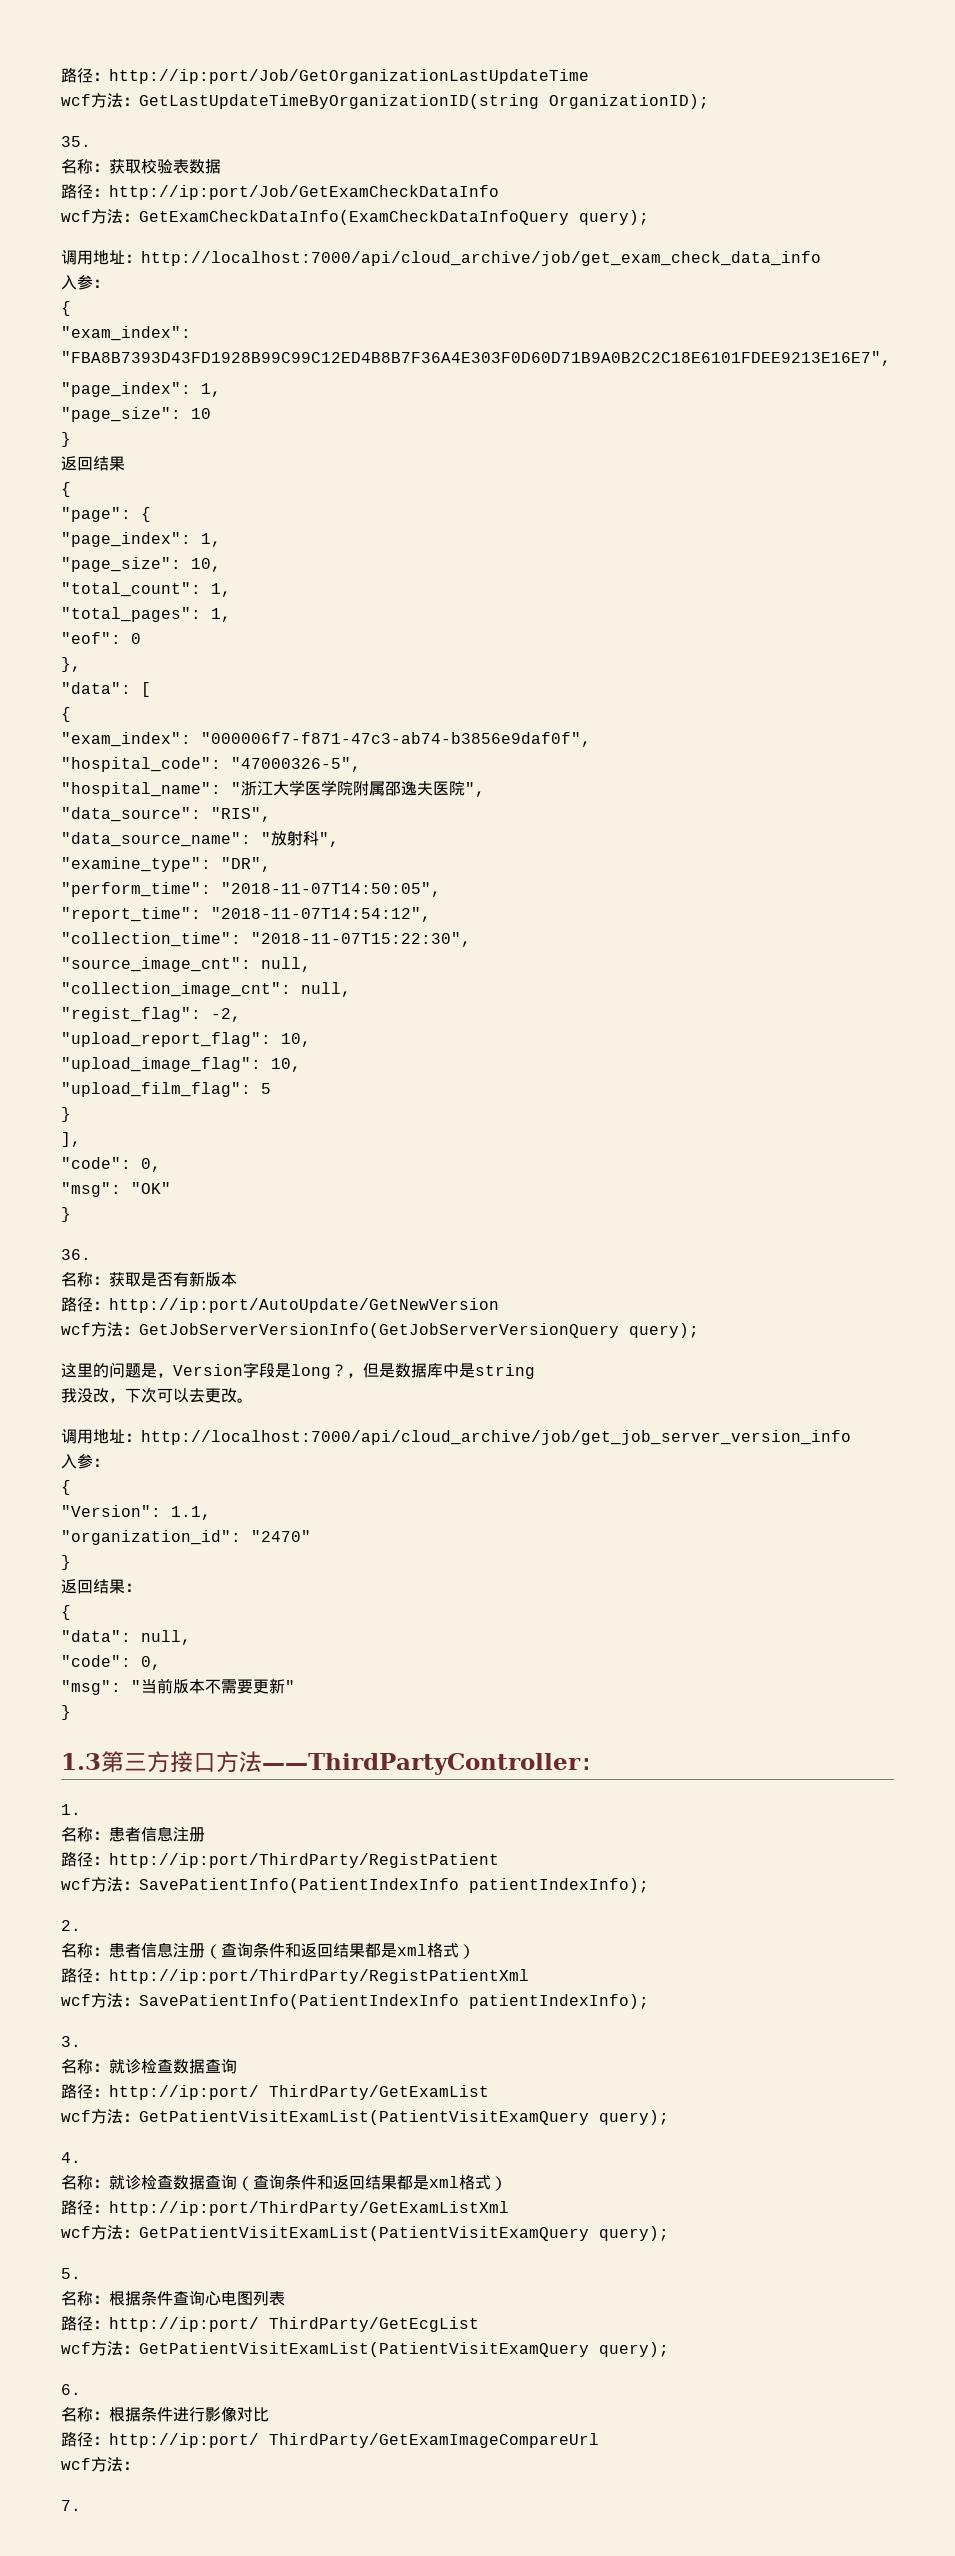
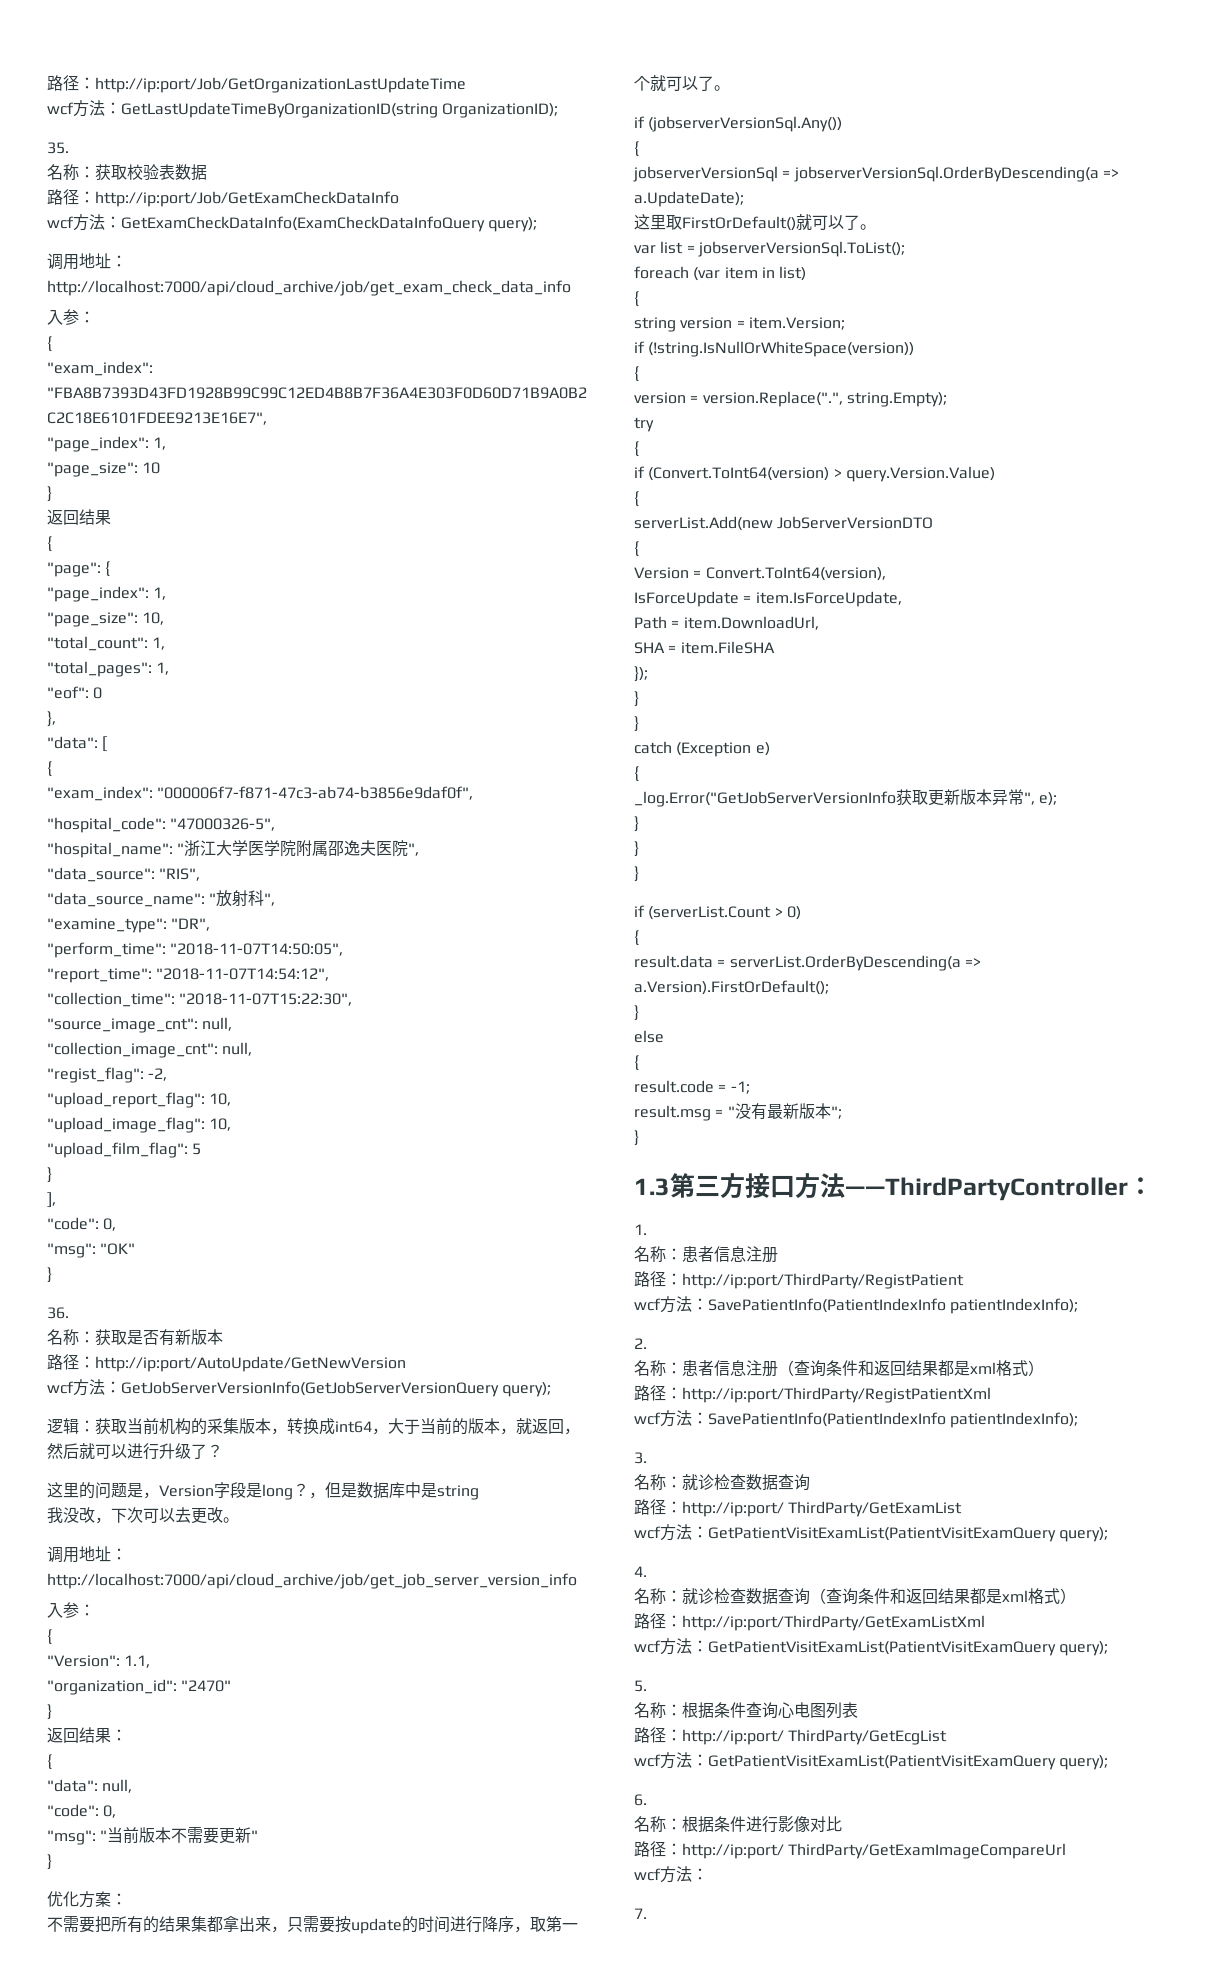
+ 逻辑：获取当前机构的采集版本，转换成int64，大于当前的版本，就返回，然后就可以进行升级了？
+ 优化方案：
+ 不需要把所有的结果集都拿出来，只需要按update的时间进行降序，取第一个就可以了。
+ if (jobserverVersionSql.Any())
+ {
+ jobserverVersionSql = jobserverVersionSql.OrderByDescending(a => a.UpdateDate);
+ 这里取FirstOrDefault()就可以了。
+ var list = jobserverVersionSql.ToList();
+ foreach (var item in list)
+ {
+ string version = item.Version;
+ if (!string.IsNullOrWhiteSpace(version))
+ {
+ version = version.Replace(".", string.Empty);
+ try
+ {
+ if (Convert.ToInt64(version) > query.Version.Value)
+ {
+ serverList.Add(new JobServerVersionDTO
+ {
+ Version = Convert.ToInt64(version),
+ IsForceUpdate = item.IsForceUpdate,
+ Path = item.DownloadUrl,
+ SHA = item.FileSHA
+ });
+ }
+ }
+ catch (Exception e)
+ {
+ _log.Error("GetJobServerVersionInfo获取更新版本异常", e);
+ }
+ }
+ }
+ if (serverList.Count > 0)
+ {
+ result.data = serverList.OrderByDescending(a => a.Version).FirstOrDefault();
+ }
+ else
+ {
+ result.code = -1;
+ result.msg = "没有最新版本";
+ }

